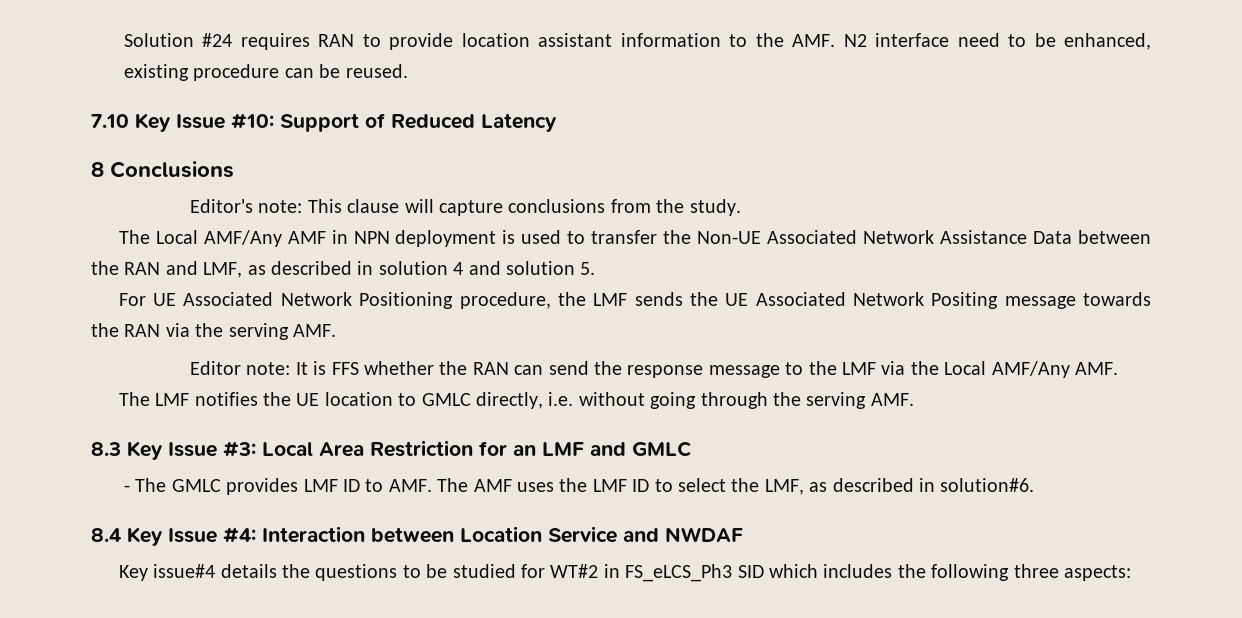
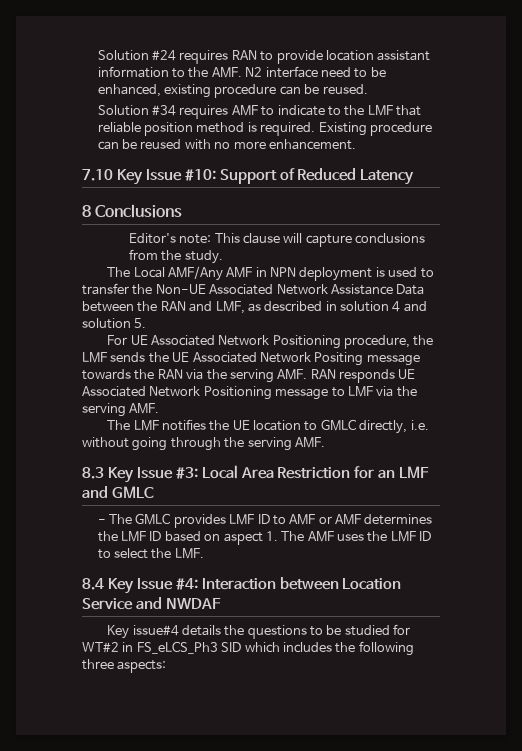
+ Solution #34 requires AMF to indicate to the LMF that reliable position method is required. Existing procedure can be reused with no more enhancement.
- For UE Associated Network Positioning procedure, the LMF sends the UE Associated Network Positing message towards the RAN via the serving AMF.
- Editor note: It is FFS whether the RAN can send the response message to the LMF via the Local AMF/Any AMF.
+ For UE Associated Network Positioning procedure, the LMF sends the UE Associated Network Positing message towards the RAN via the serving AMF. RAN responds UE Associated Network Positioning message to LMF via the serving AMF.
- - The GMLC provides LMF ID to AMF. The AMF uses the LMF ID to select the LMF, as described in solution#6.
+ - The GMLC provides LMF ID to AMF or AMF determines the LMF ID based on aspect 1. The AMF uses the LMF ID to select the LMF.

